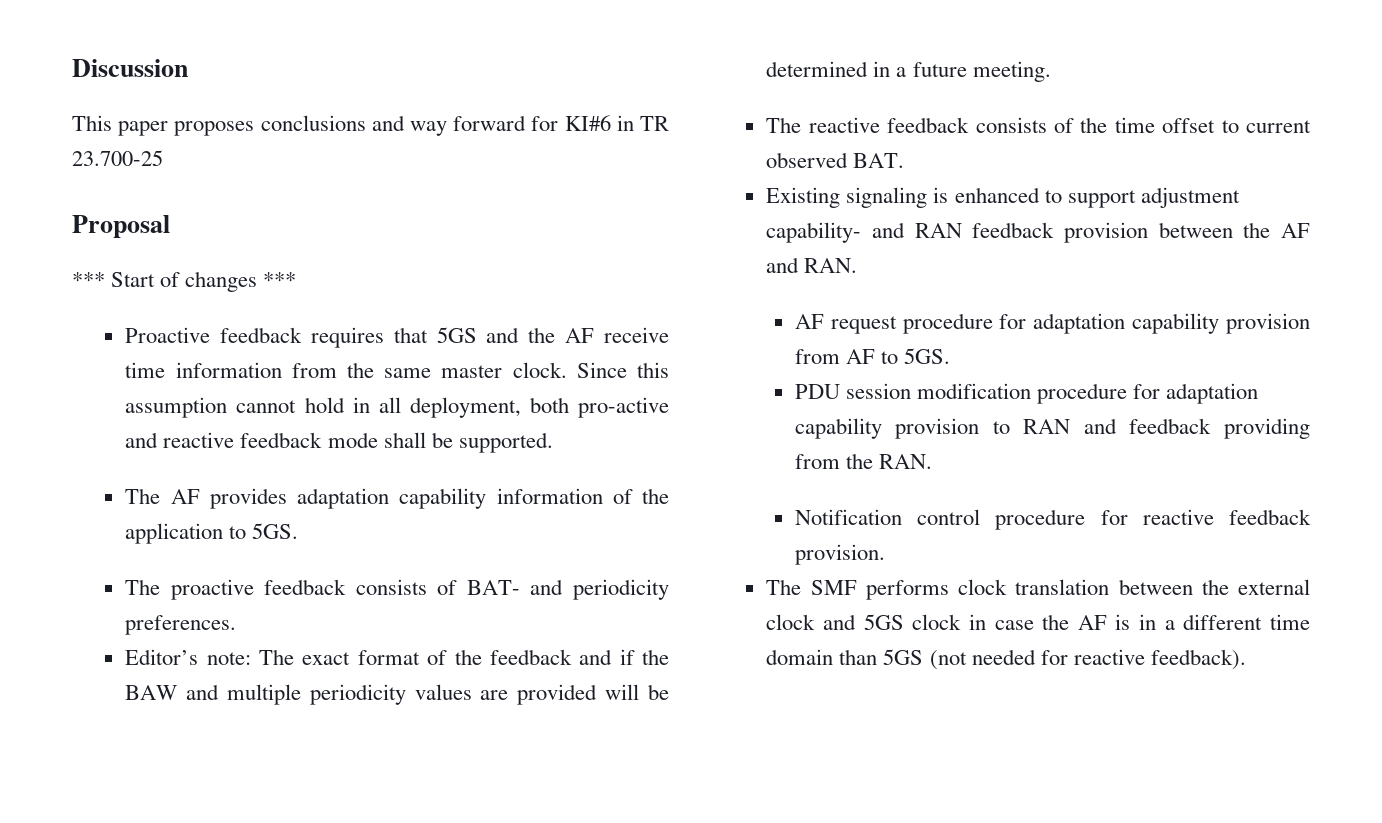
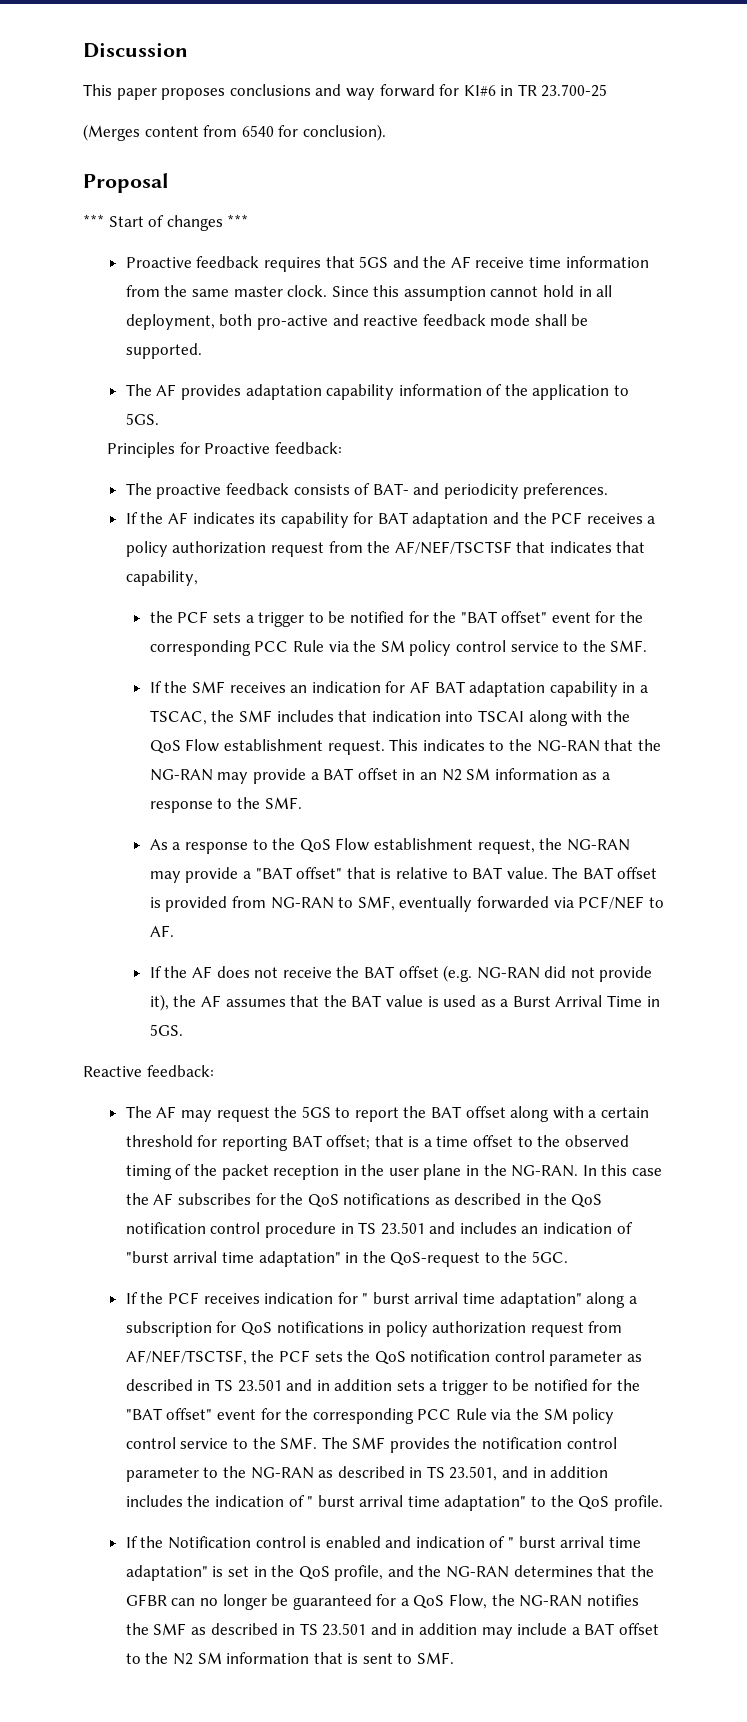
+ (Merges content from 6540 for conclusion).
+ Principles for Proactive feedback:
- Editor’s note: The exact format of the feedback and if the BAW and multiple periodicity values are provided will be determined in a future meeting.
- The reactive feedback consists of the time offset to current observed BAT.
- Existing signaling is enhanced to support adjustment capability- and RAN feedback provision between the AF and RAN.
- AF request procedure for adaptation capability provision from AF to 5GS.
- PDU session modification procedure for adaptation capability provision to RAN and feedback providing from the RAN.
- Notification control procedure for reactive feedback provision.
- The SMF performs clock translation between the external clock and 5GS clock in case the AF is in a different time domain than 5GS (not needed for reactive feedback).
+ If the AF indicates its capability for BAT adaptation and the PCF receives a policy authorization request from the AF/NEF/TSCTSF that indicates that capability,
+ the PCF sets a trigger to be notified for the "BAT offset" event for the corresponding PCC Rule via the SM policy control service to the SMF.
+ If the SMF receives an indication for AF BAT adaptation capability in a TSCAC, the SMF includes that indication into TSCAI along with the QoS Flow establishment request. This indicates to the NG-RAN that the NG-RAN may provide a BAT offset in an N2 SM information as a response to the SMF.
+ As a response to the QoS Flow establishment request, the NG-RAN may provide a "BAT offset" that is relative to BAT value. The BAT offset is provided from NG-RAN to SMF, eventually forwarded via PCF/NEF to AF.
+ If the AF does not receive the BAT offset (e.g. NG-RAN did not provide it), the AF assumes that the BAT value is used as a Burst Arrival Time in 5GS.
+ Reactive feedback:
+ The AF may request the 5GS to report the BAT offset along with a certain threshold for reporting BAT offset; that is a time offset to the observed timing of the packet reception in the user plane in the NG-RAN. In this case the AF subscribes for the QoS notifications as described in the QoS notification control procedure in TS 23.501 and includes an indication of "burst arrival time adaptation" in the QoS-request to the 5GC.
+ If the PCF receives indication for " burst arrival time adaptation" along a subscription for QoS notifications in policy authorization request from AF/NEF/TSCTSF, the PCF sets the QoS notification control parameter as described in TS 23.501 and in addition sets a trigger to be notified for the "BAT offset" event for the corresponding PCC Rule via the SM policy control service to the SMF. The SMF provides the notification control parameter to the NG-RAN as described in TS 23.501, and in addition includes the indication of " burst arrival time adaptation" to the QoS profile.
+ If the Notification control is enabled and indication of " burst arrival time adaptation" is set in the QoS profile, and the NG-RAN determines that the GFBR can no longer be guaranteed for a QoS Flow, the NG-RAN notifies the SMF as described in TS 23.501 and in addition may include a BAT offset to the N2 SM information that is sent to SMF.

